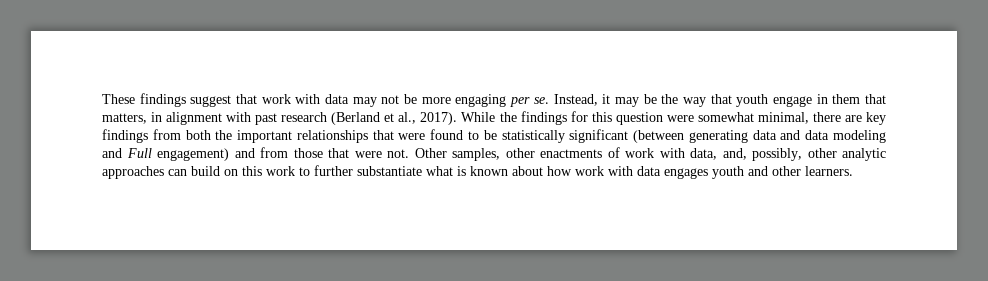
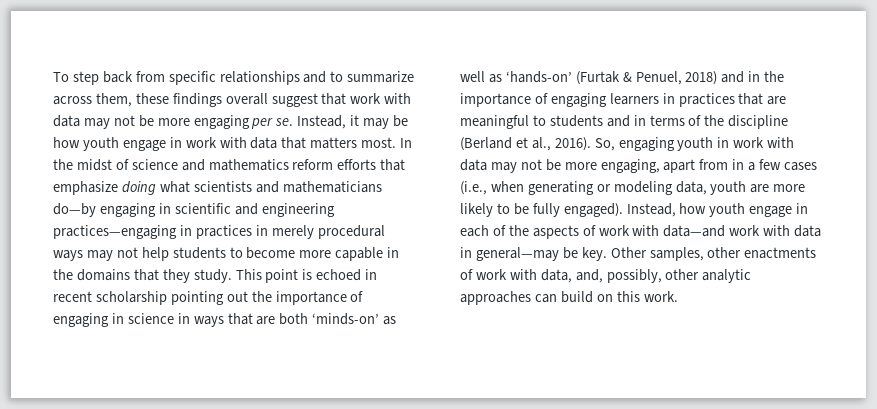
- These findings suggest that work with data may not be more engaging per se.
+ To step back from specific relationships and to summarize across them, these findings overall suggest that work with data may not be more engaging per se.
- Instead, it may be the way that youth engage in them that matters, in alignment with past research (Berland et al., 2017). While the findings for this question were somewhat minimal, there are key findings from both the important relationships that were found to be statistically significant (between generating data and data modeling and Full engagement) and from those that were not.
+ Instead, it may be how youth engage in work with data that matters most. In the midst of science and mathematics reform efforts that emphasize doing what scientists and mathematicians do—by engaging in scientific and engineering practices—engaging in practices in merely procedural ways may not help students to become more capable in the domains that they study. This point is echoed in recent scholarship pointing out the importance of engaging in science in ways that are both ‘minds-on’ as well as ‘hands-on’ (Furtak & Penuel, 2018) and in the importance of engaging learners in practices that are meaningful to students and in terms of the discipline (Berland et al., 2016). So, engaging youth in work with data may not be more engaging, apart from in a few cases (i.e., when generating or modeling data, youth are more likely to be fully engaged). Instead, how youth engage in each of the aspects of work with data—and work with data in general—may be key.
- Other samples, other enactments of work with data, and, possibly, other analytic approaches can build on this work to further substantiate what is known about how work with data engages youth and other learners.
+ Other samples, other enactments of work with data, and, possibly, other analytic approaches can build on this work.

